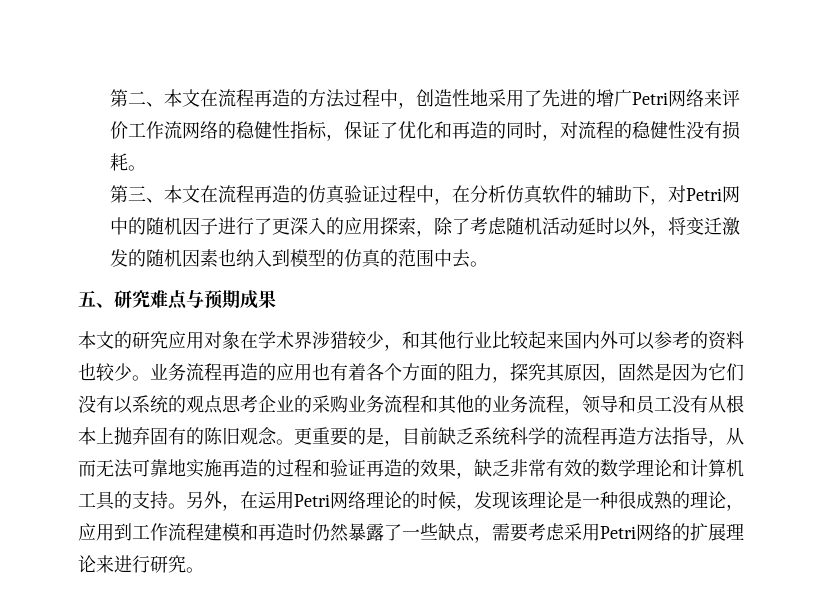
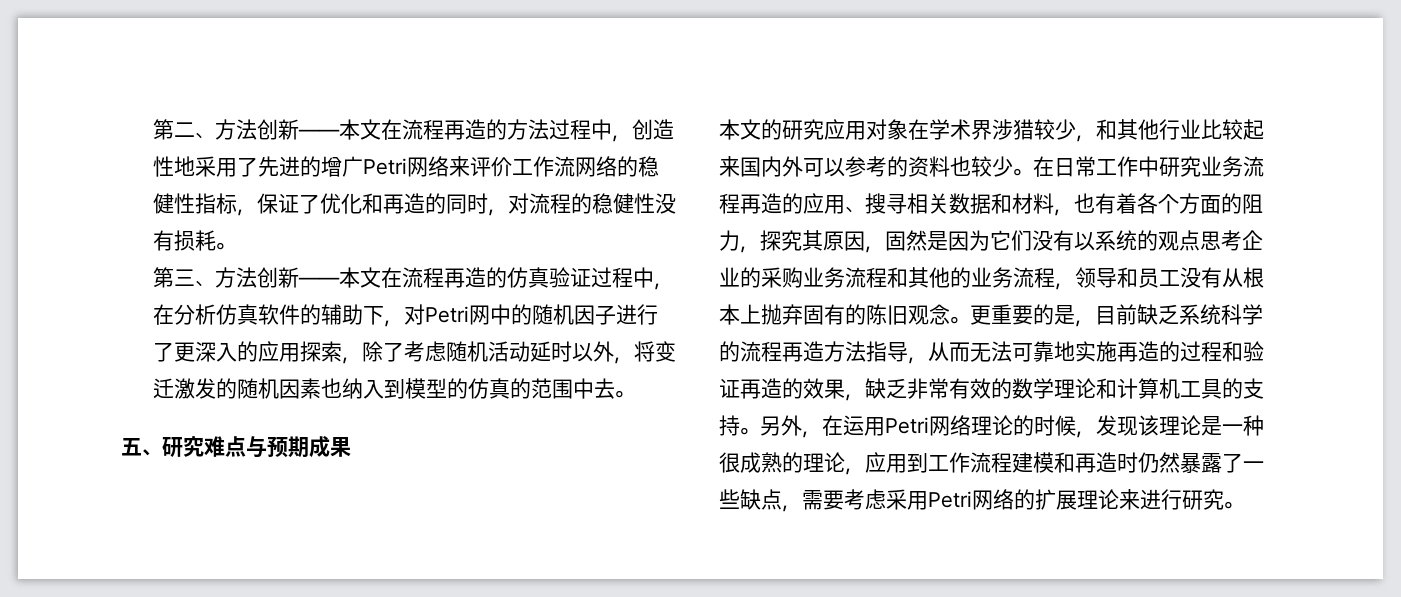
- 第二、本文在流程再造的方法过程中，创造性地采用了先进的增广Petri网络来评价工作流网络的稳健性指标，保证了优化和再造的同时，对流程的稳健性没有损耗。
+ 第二、方法创新——本文在流程再造的方法过程中，创造性地采用了先进的增广Petri网络来评价工作流网络的稳健性指标，保证了优化和再造的同时，对流程的稳健性没有损耗。
- 第三、本文在流程再造的仿真验证过程中，在分析仿真软件的辅助下，对Petri网中的随机因子进行了更深入的应用探索，除了考虑随机活动延时以外，将变迁激发的随机因素也纳入到模型的仿真的范围中去。
+ 第三、方法创新——本文在流程再造的仿真验证过程中，在分析仿真软件的辅助下，对Petri网中的随机因子进行了更深入的应用探索，除了考虑随机活动延时以外，将变迁激发的随机因素也纳入到模型的仿真的范围中去。
- 业务流程再造的应用也有着各个方面的阻力，探究其原因，固然是因为它们没有以系统的观点思考企业的采购业务流程和其他的业务流程，领导和员工没有从根本上抛弃固有的陈旧观念。
+ 在日常工作中研究业务流程再造的应用、搜寻相关数据和材料，也有着各个方面的阻力，探究其原因，固然是因为它们没有以系统的观点思考企业的采购业务流程和其他的业务流程，领导和员工没有从根本上抛弃固有的陈旧观念。

